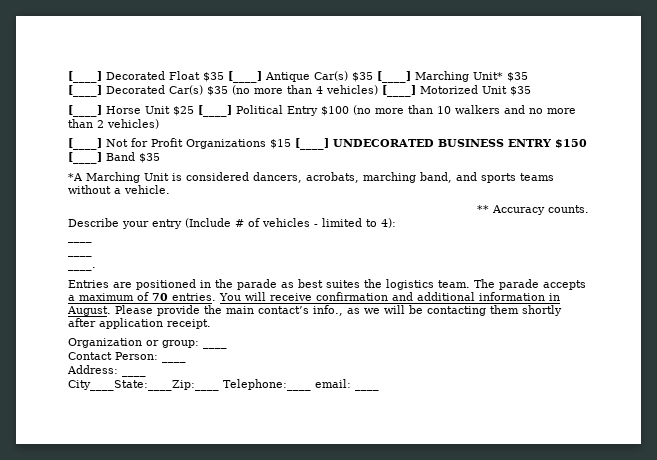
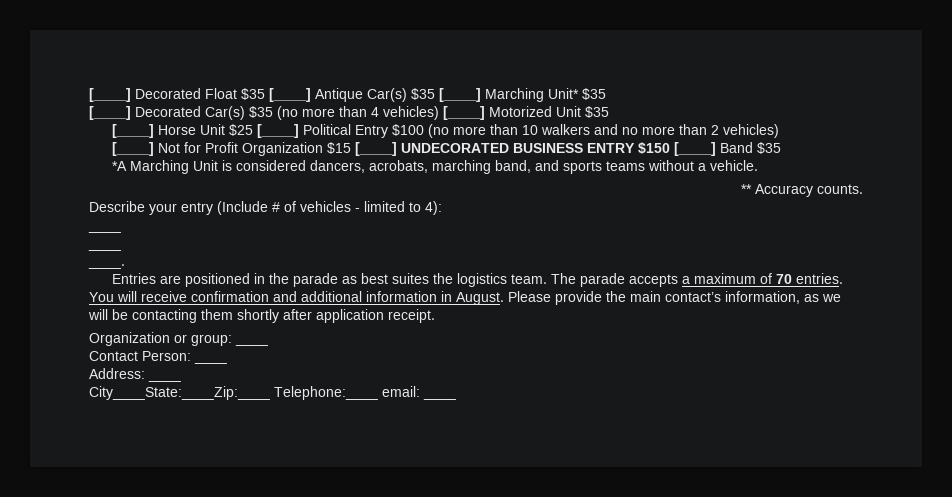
- [____] Not for Profit Organizations $15 [____] UNDECORATED BUSINESS ENTRY $150 [____] Band $35
+ [____] Not for Profit Organization $15 [____] UNDECORATED BUSINESS ENTRY $150 [____] Band $35
- Please provide the main contact’s info., as we will be contacting them shortly after application receipt.
+ Please provide the main contact’s information, as we will be contacting them shortly after application receipt.

